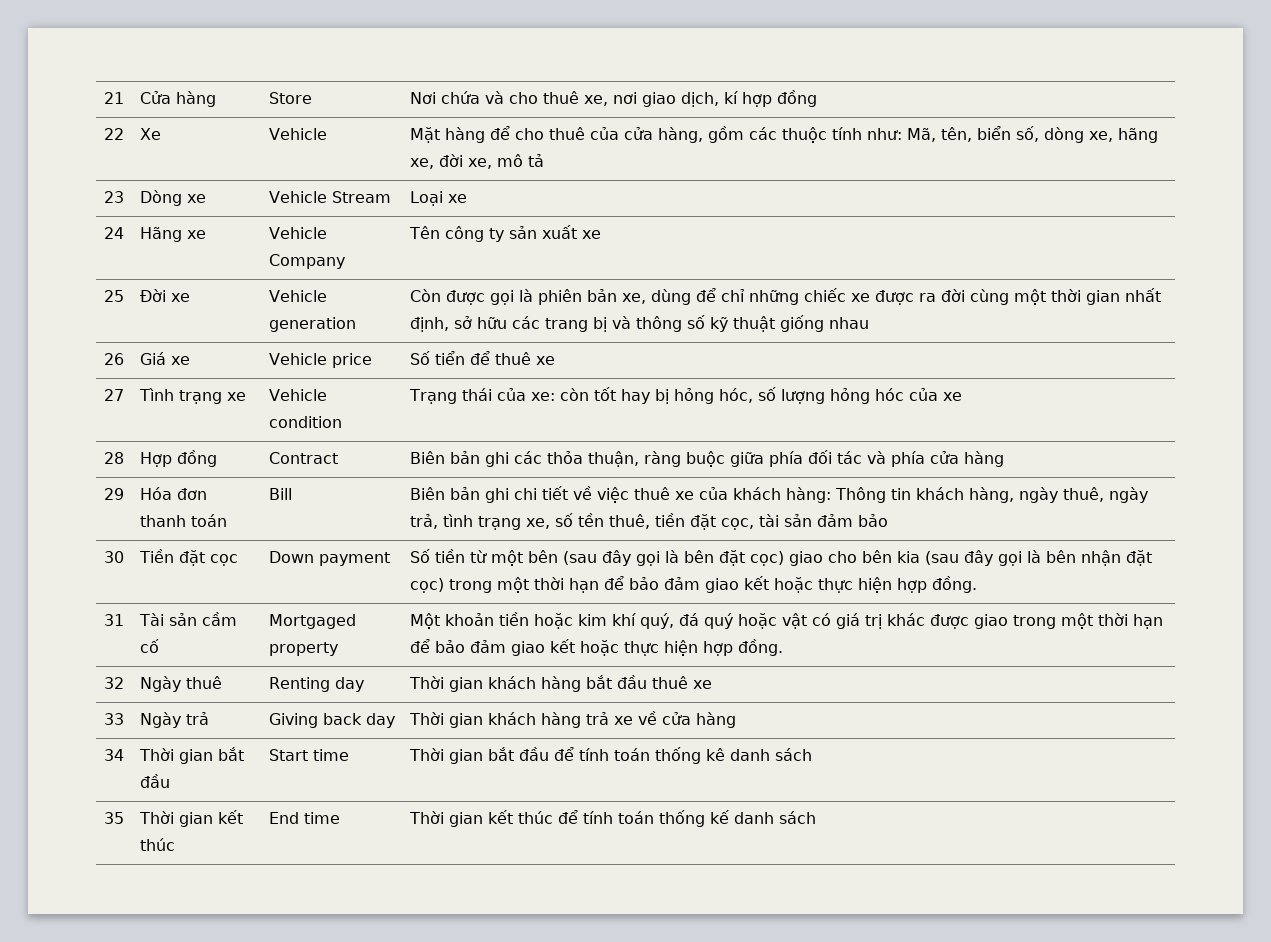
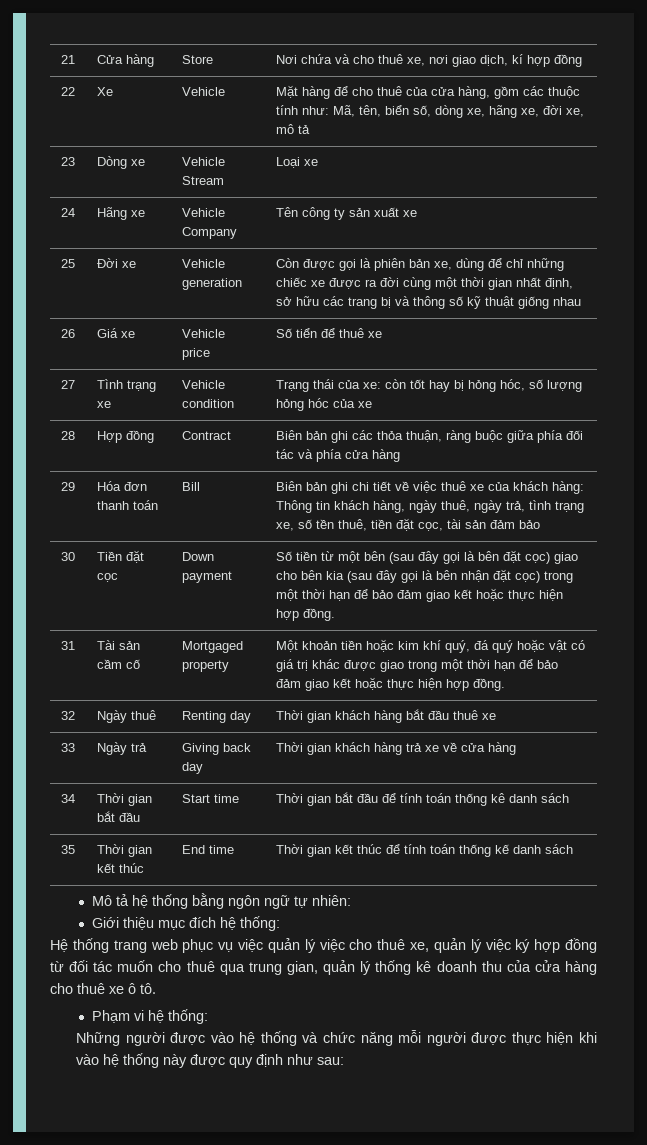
+ Mô tả hệ thống bằng ngôn ngữ tự nhiên:
+ Giới thiệu mục đích hệ thống:
+ Hệ thống trang web phục vụ việc quản lý việc cho thuê xe, quản lý việc ký hợp đồng từ đối tác muốn cho thuê qua trung gian, quản lý thống kê doanh thu của cửa hàng cho thuê xe ô tô.
+ Phạm vi hệ thống:
+ Những người được vào hệ thống và chức năng mỗi người được thực hiện khi vào hệ thống này được quy định như sau:

